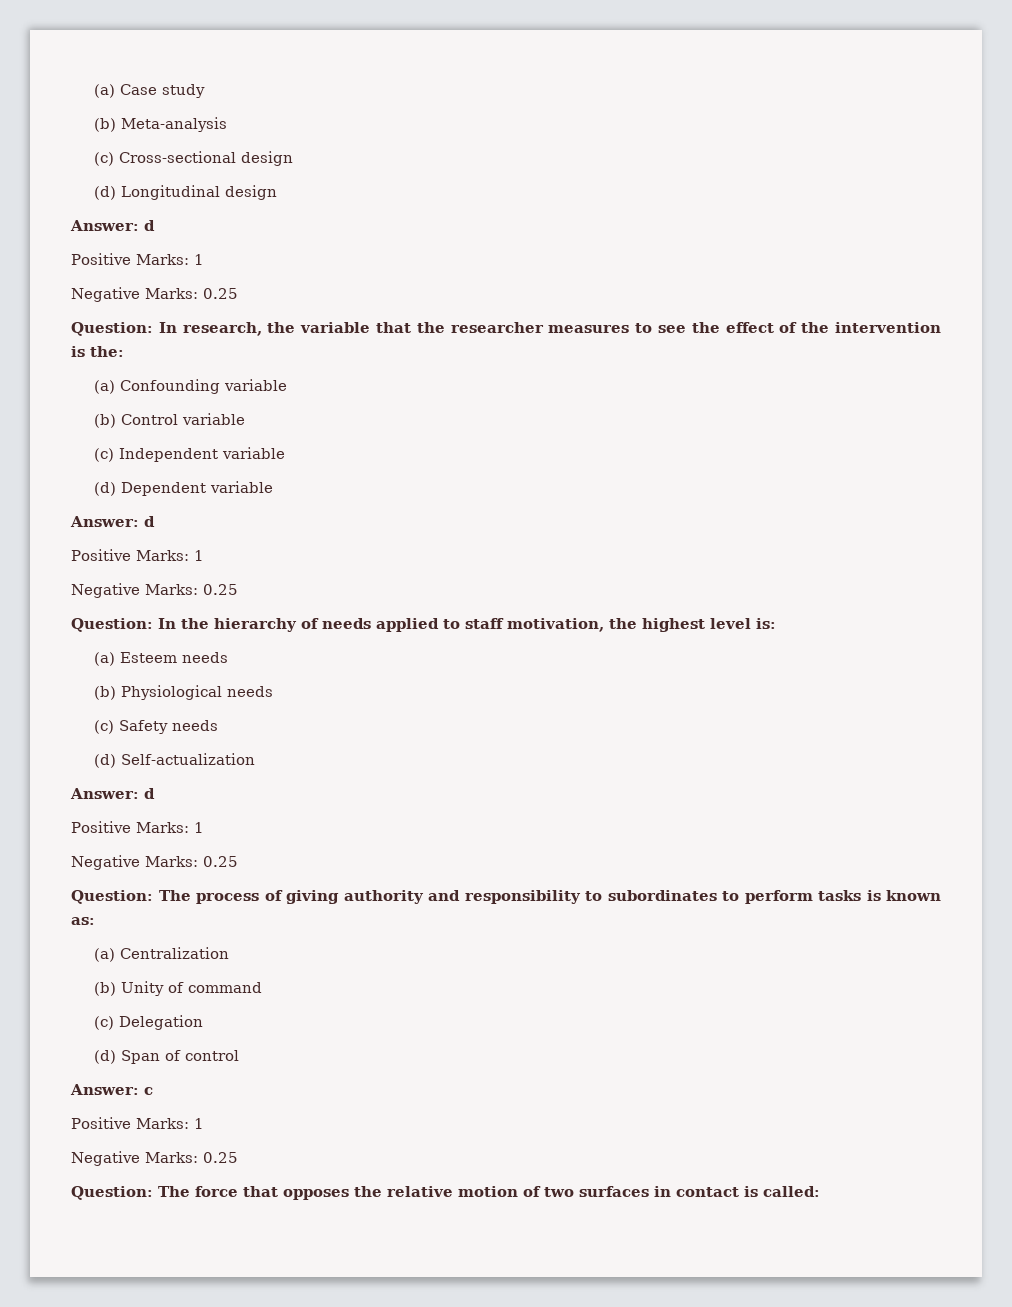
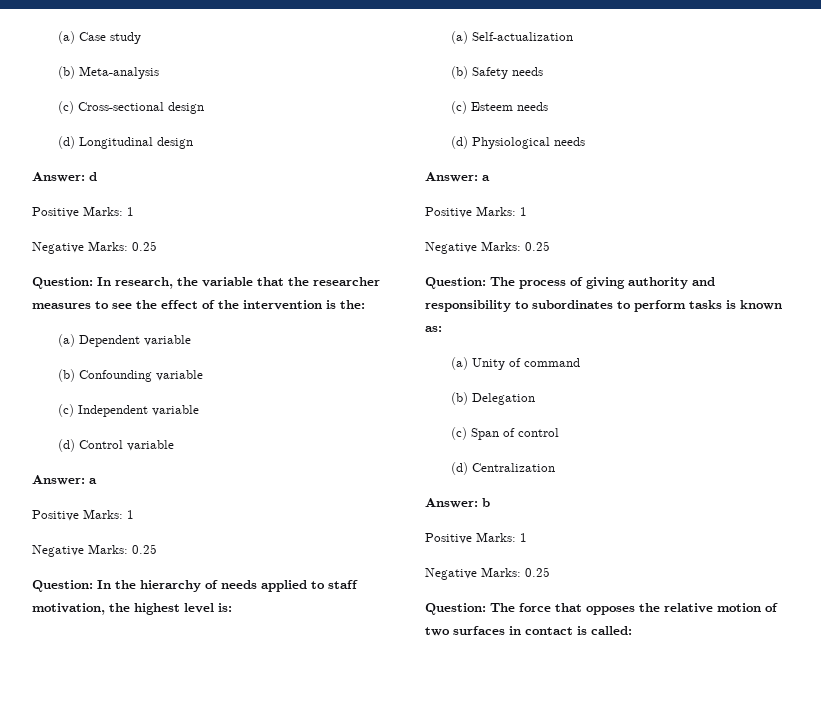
- (a) Confounding variable
+ (a) Dependent variable
- (b) Control variable
+ (b) Confounding variable
- (d) Dependent variable
- Answer: d
+ (d) Control variable
+ Answer: a
- (a) Esteem needs
+ (a) Self-actualization
+ (b) Safety needs
+ (c) Esteem needs
- (b) Physiological needs
- (c) Safety needs
- (d) Self-actualization
- Answer: d
+ (d) Physiological needs
+ Answer: a
- (a) Centralization
- (b) Unity of command
+ (a) Unity of command
- (c) Delegation
+ (b) Delegation
- (d) Span of control
+ (c) Span of control
- Answer: c
+ (d) Centralization
+ Answer: b

